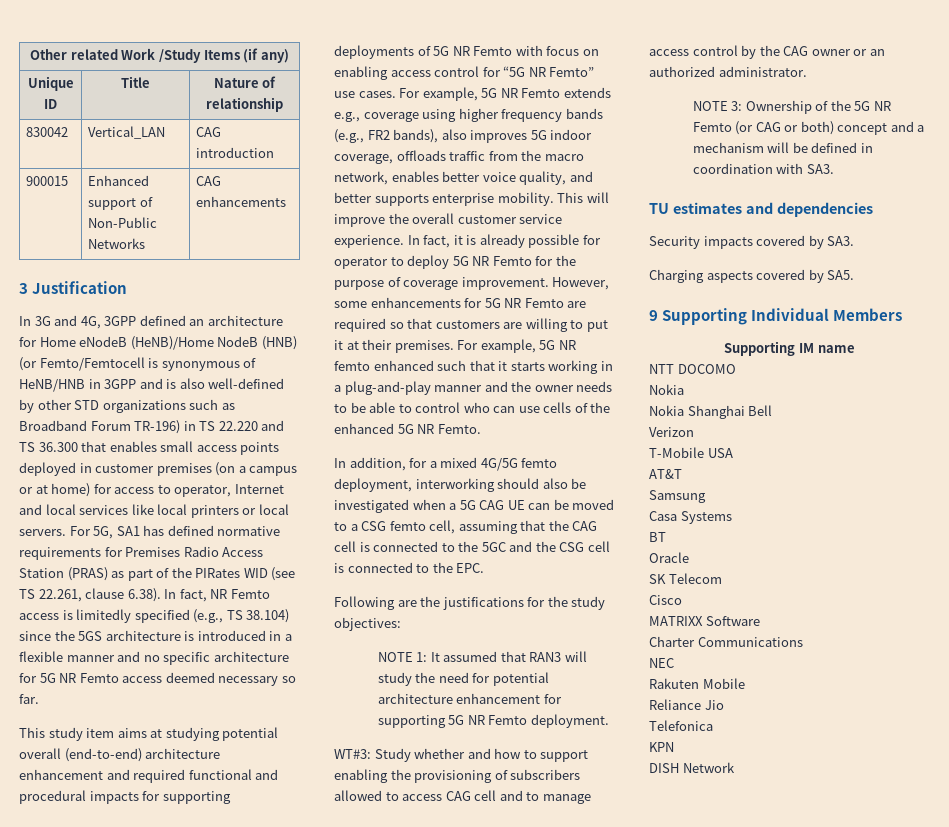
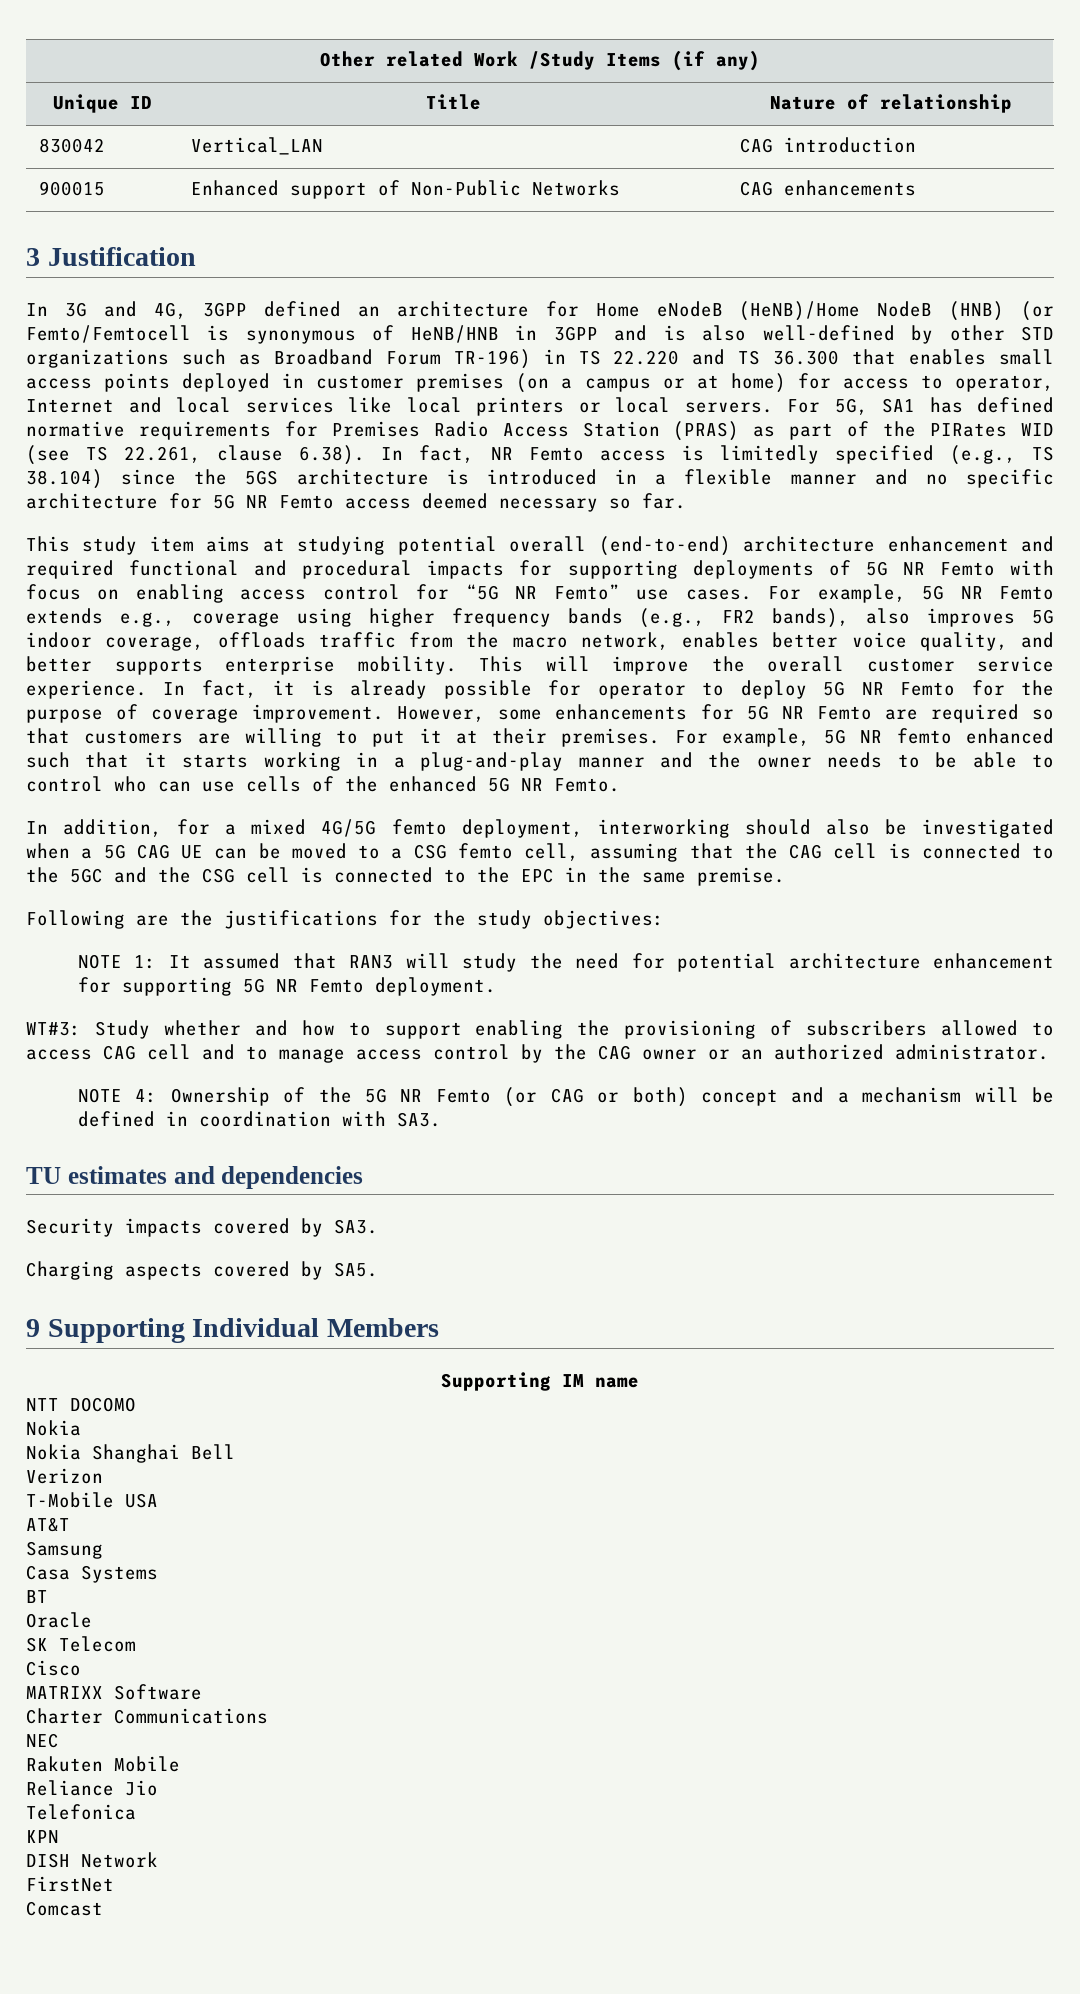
- In addition, for a mixed 4G/5G femto deployment, interworking should also be investigated when a 5G CAG UE can be moved to a CSG femto cell, assuming that the CAG cell is connected to the 5GC and the CSG cell is connected to the EPC.
+ In addition, for a mixed 4G/5G femto deployment, interworking should also be investigated when a 5G CAG UE can be moved to a CSG femto cell, assuming that the CAG cell is connected to the 5GC and the CSG cell is connected to the EPC in the same premise.
- NOTE 3: Ownership of the 5G NR Femto (or CAG or both) concept and a mechanism will be defined in coordination with SA3.
+ NOTE 4: Ownership of the 5G NR Femto (or CAG or both) concept and a mechanism will be defined in coordination with SA3.
+ FirstNet
+ Comcast

